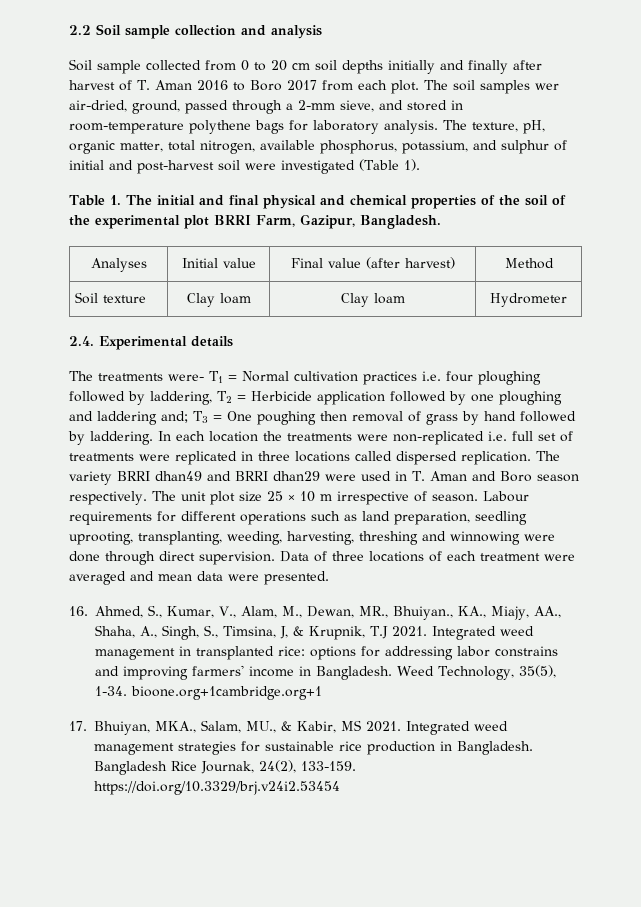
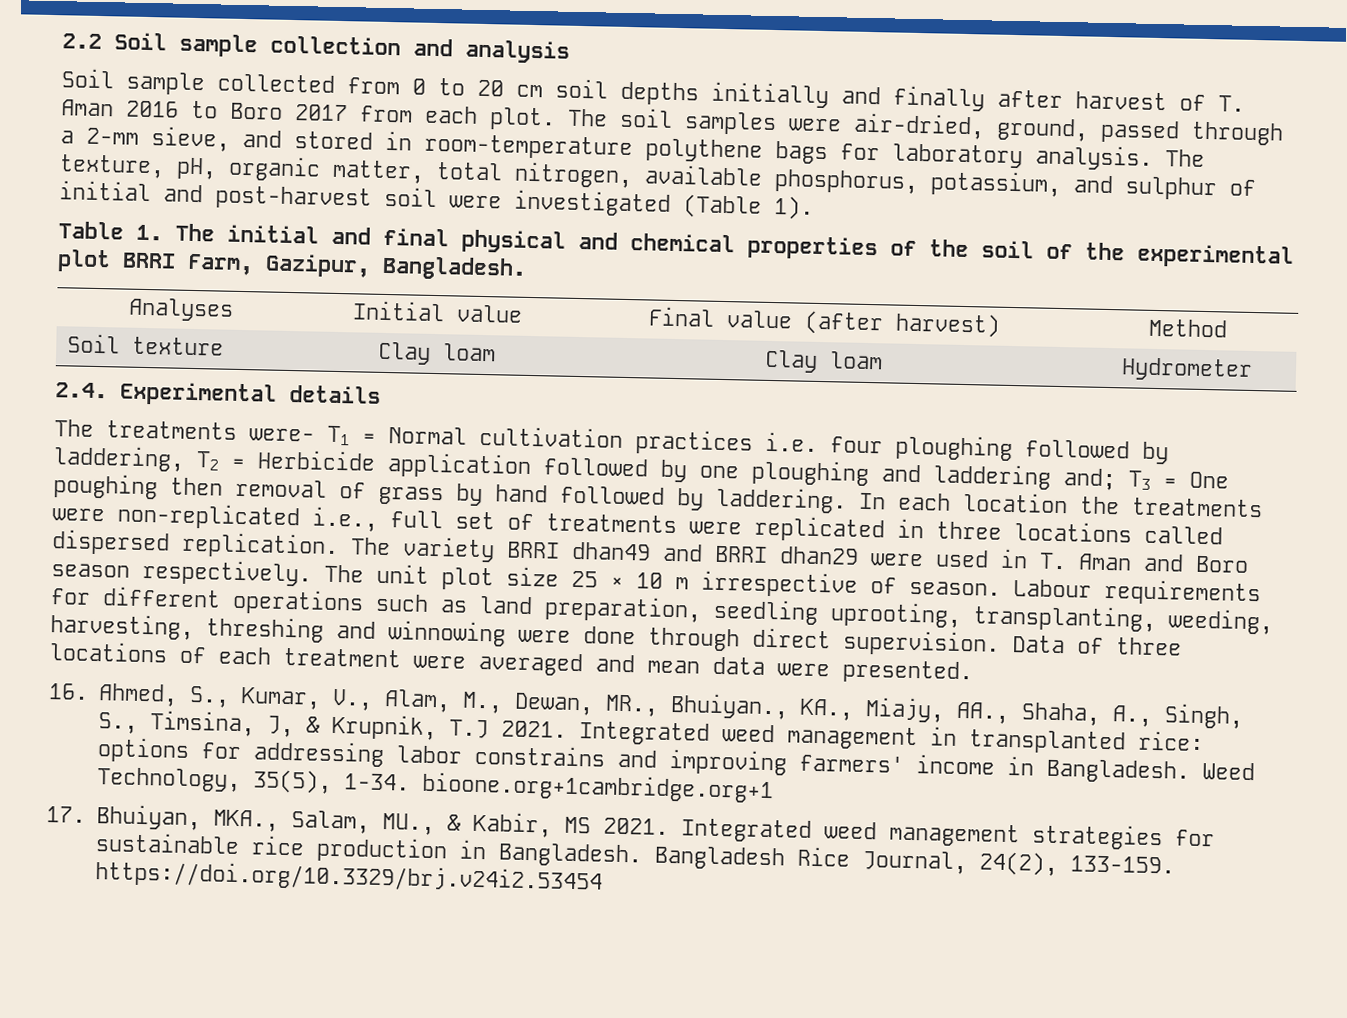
- The soil samples wer air-dried, ground, passed through a 2-mm sieve, and stored in room-temperature polythene bags for laboratory analysis.
+ The soil samples were air-dried, ground, passed through a 2-mm sieve, and stored in room-temperature polythene bags for laboratory analysis.
- In each location the treatments were non-replicated i.e. full set of treatments were replicated in three locations called dispersed replication.
+ In each location the treatments were non-replicated i.e., full set of treatments were replicated in three locations called dispersed replication.
- Bangladesh Rice Journak, 24(2), 133-159. https://doi.org/10.3329/brj.v24i2.53454
+ Bangladesh Rice Journal, 24(2), 133-159. https://doi.org/10.3329/brj.v24i2.53454

